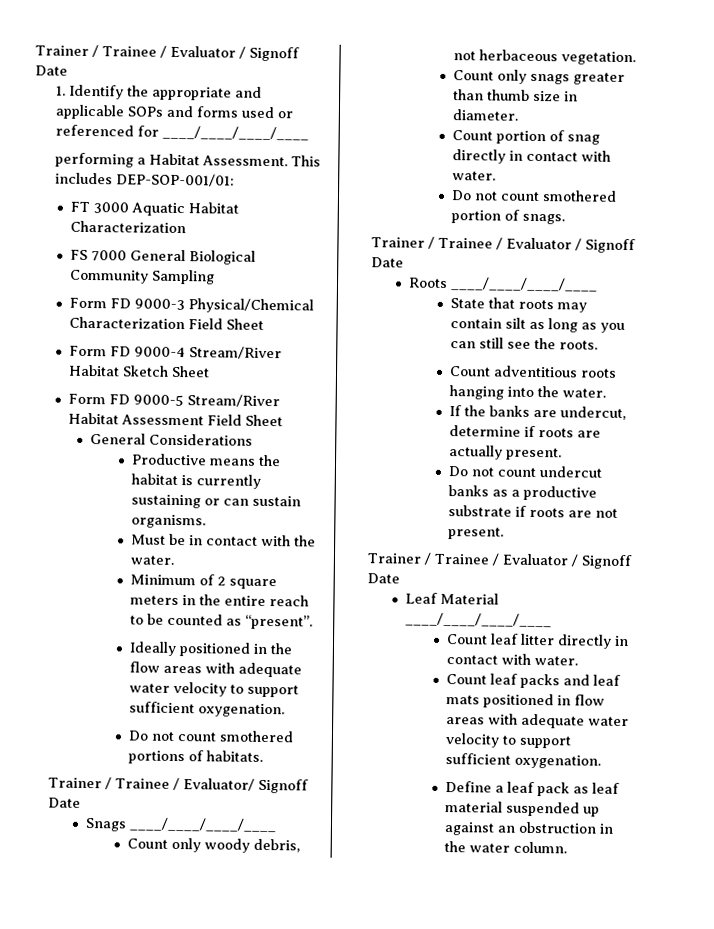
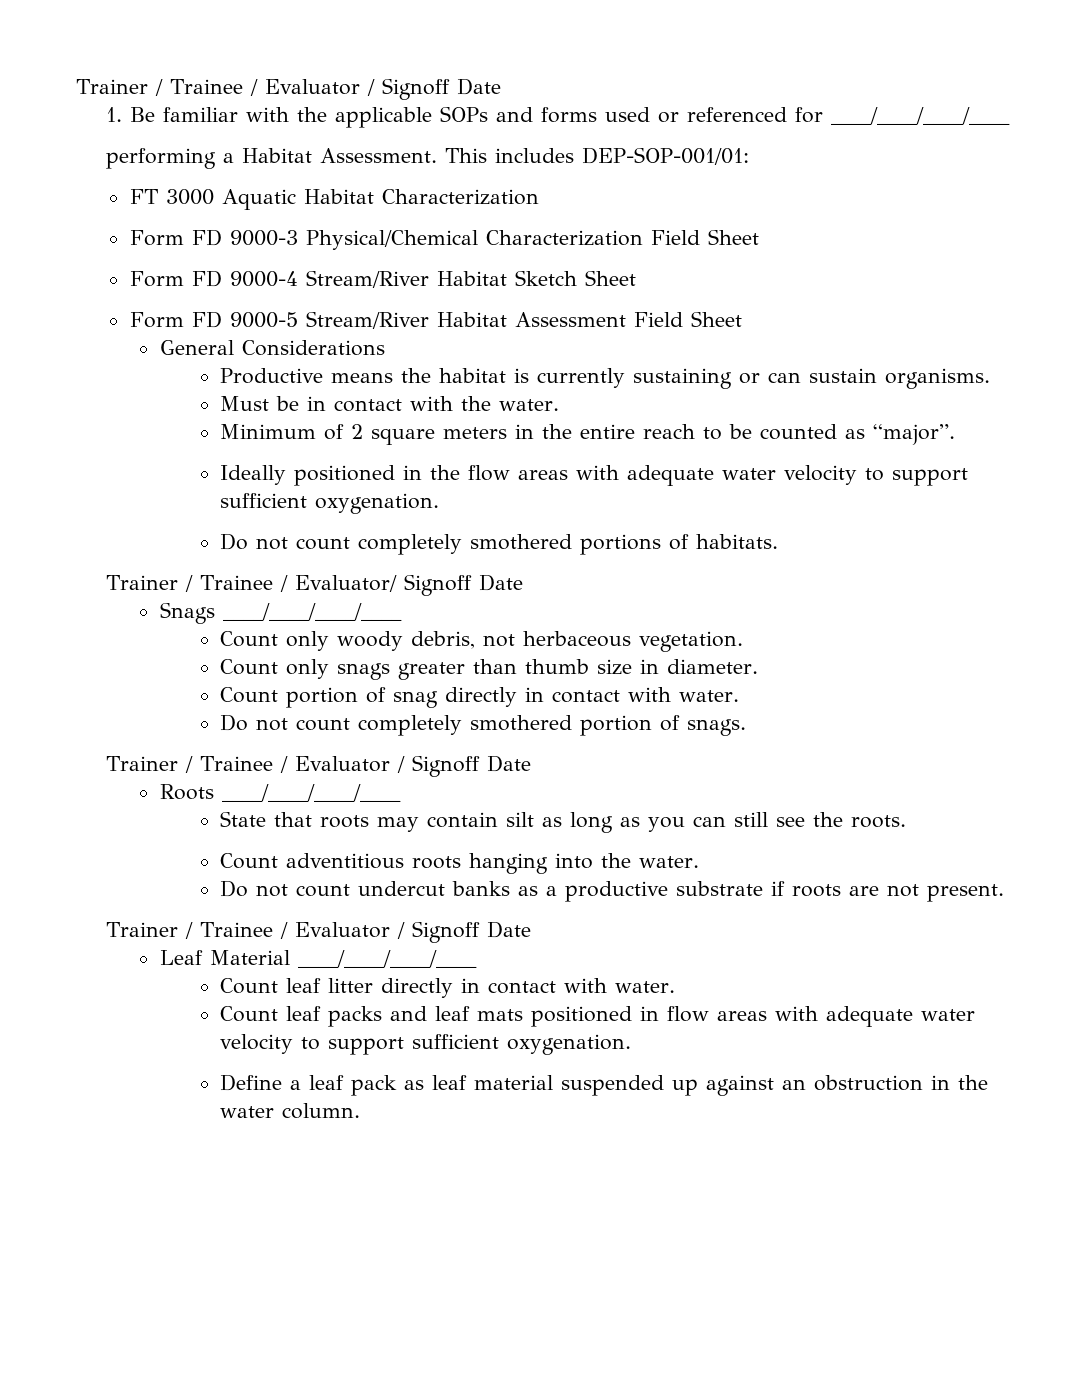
- 1. Identify the appropriate and applicable SOPs and forms used or referenced for ____/____/____/____
+ 1. Be familiar with the applicable SOPs and forms used or referenced for ____/____/____/____
- FS 7000 General Biological Community Sampling
- Minimum of 2 square meters in the entire reach to be counted as “present”.
+ Minimum of 2 square meters in the entire reach to be counted as “major”.
- Do not count smothered portions of habitats.
+ Do not count completely smothered portions of habitats.
- Do not count smothered portion of snags.
+ Do not count completely smothered portion of snags.
- If the banks are undercut, determine if roots are actually present.

